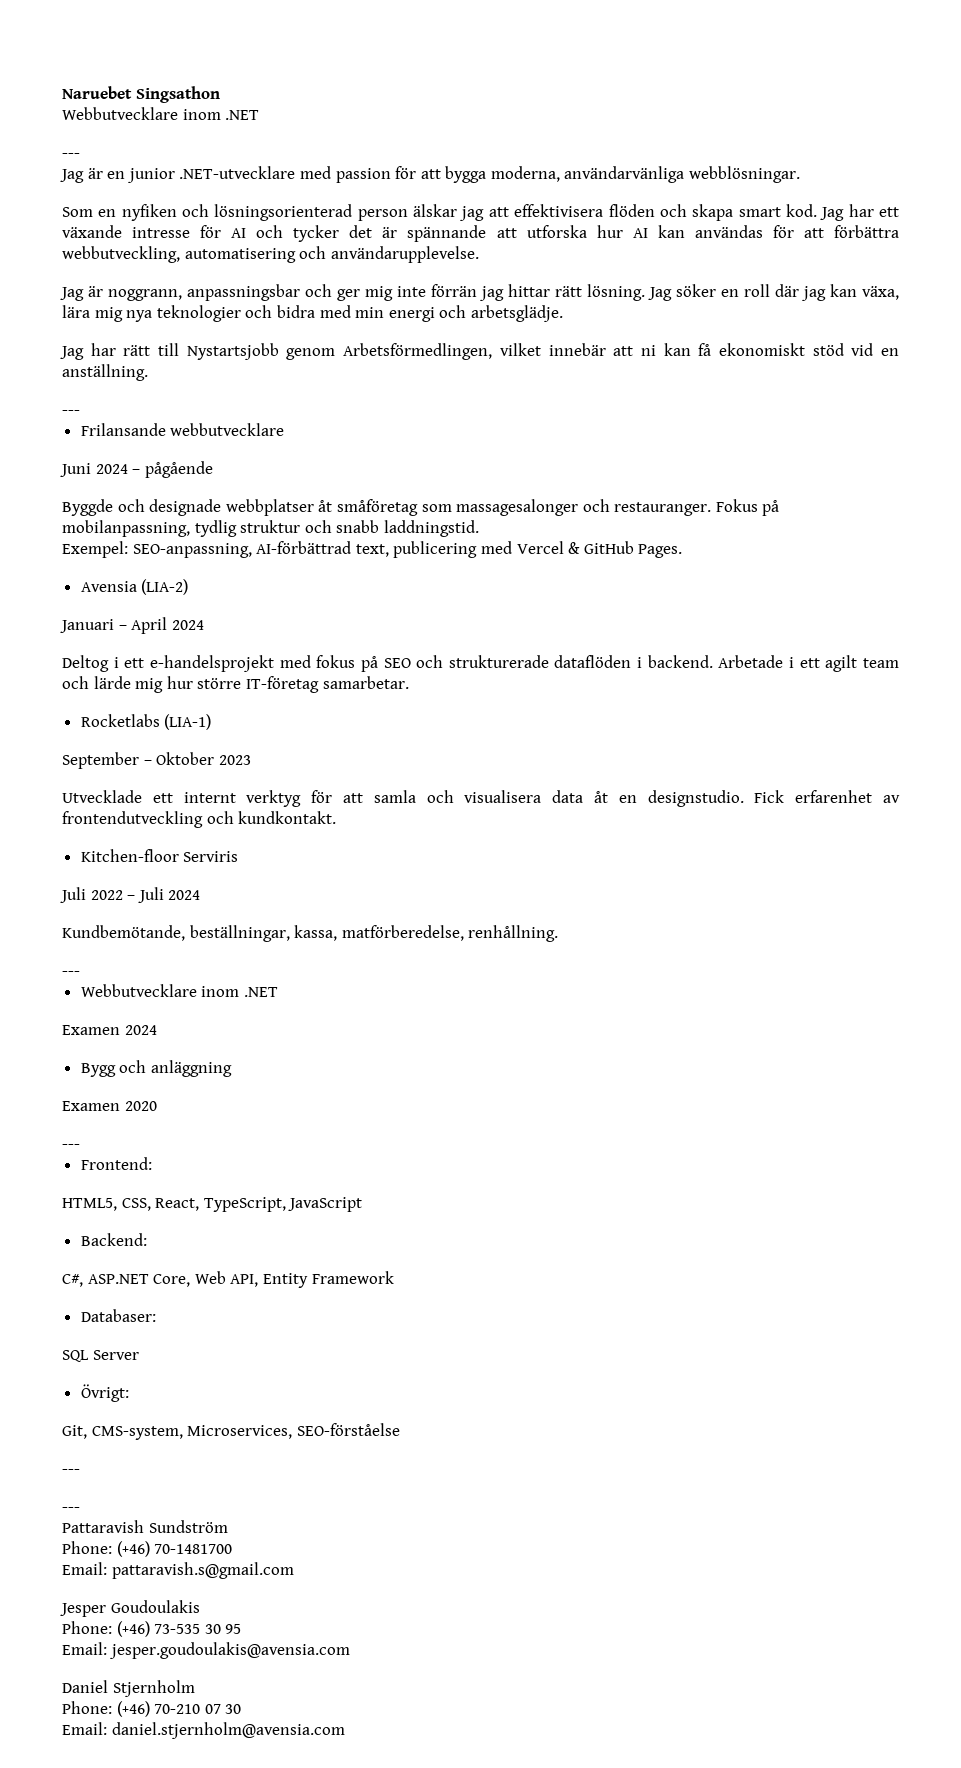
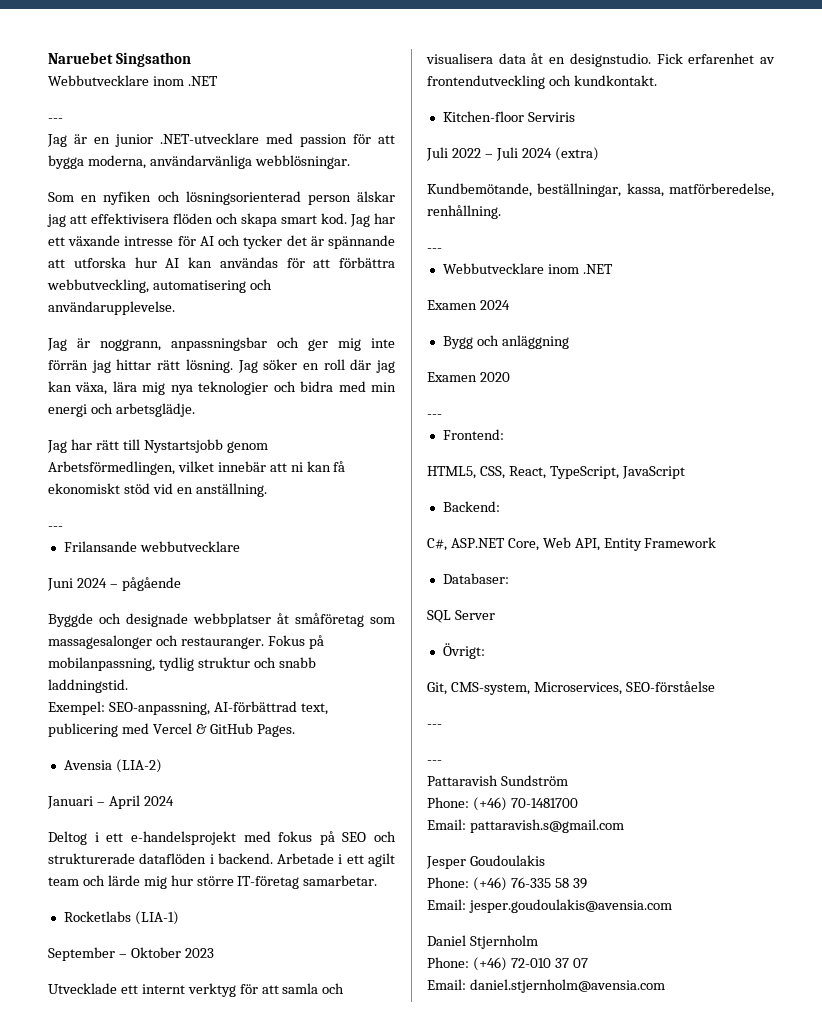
- Juli 2022 – Juli 2024
+ Juli 2022 – Juli 2024 (extra)
- Phone: (+46) 73-535 30 95
+ Phone: (+46) 76-335 58 39
- Phone: (+46) 70-210 07 30
+ Phone: (+46) 72-010 37 07

